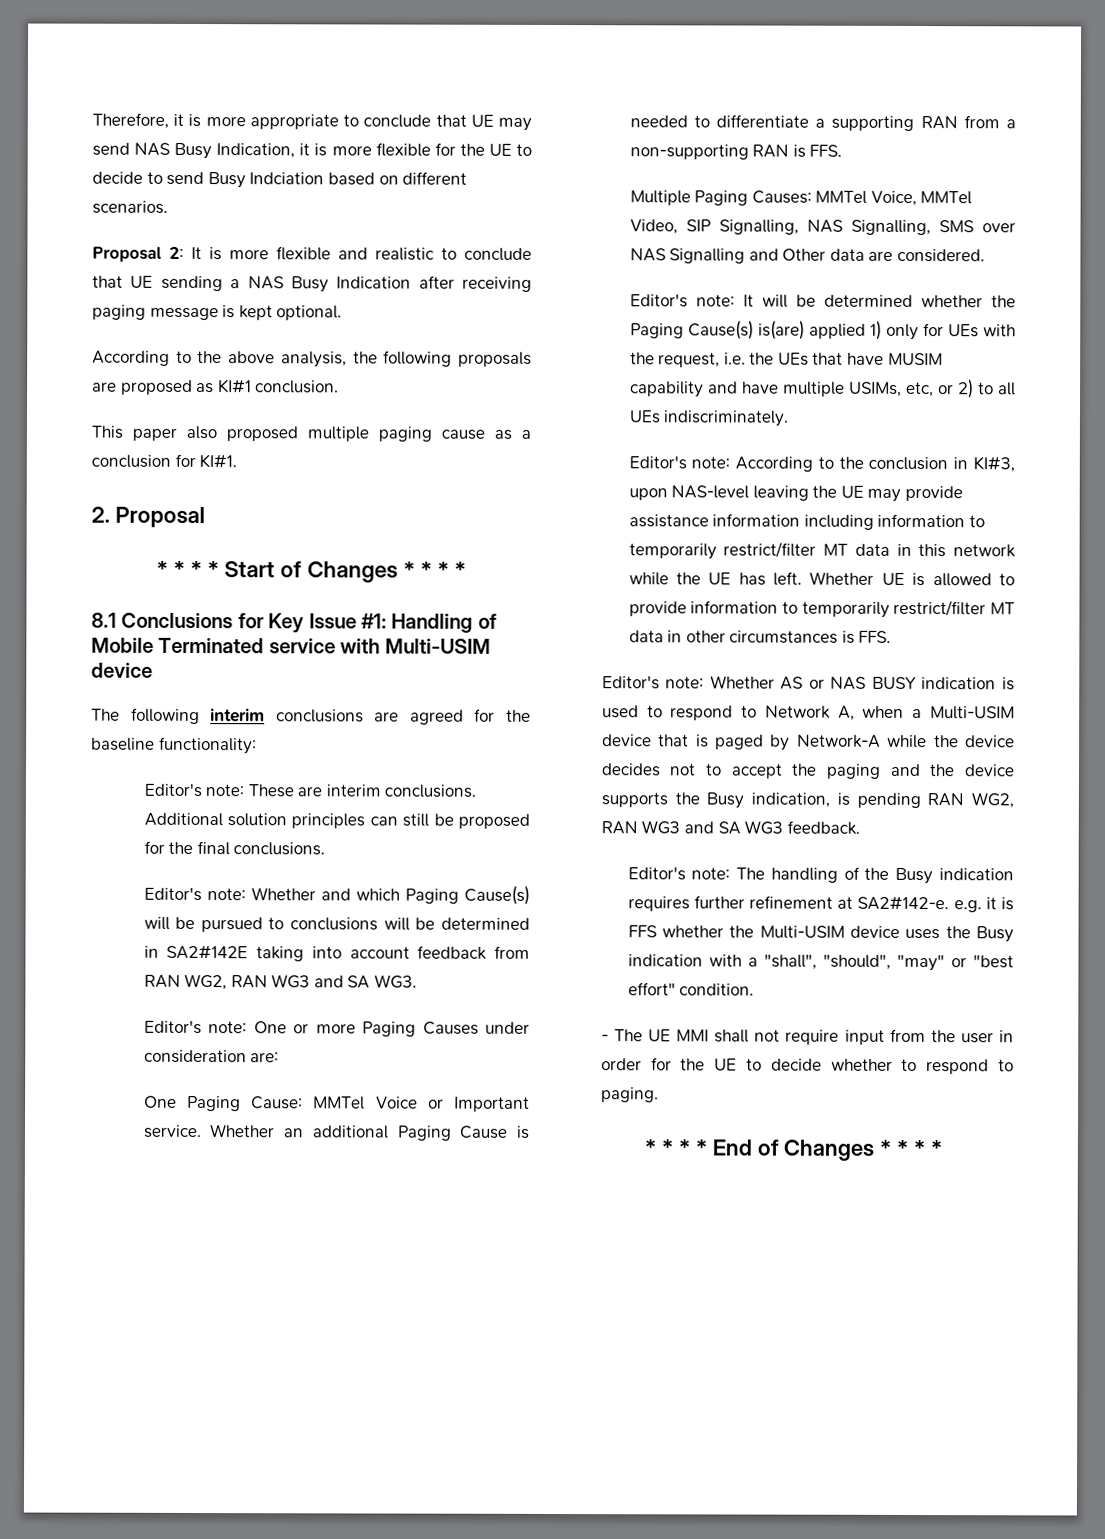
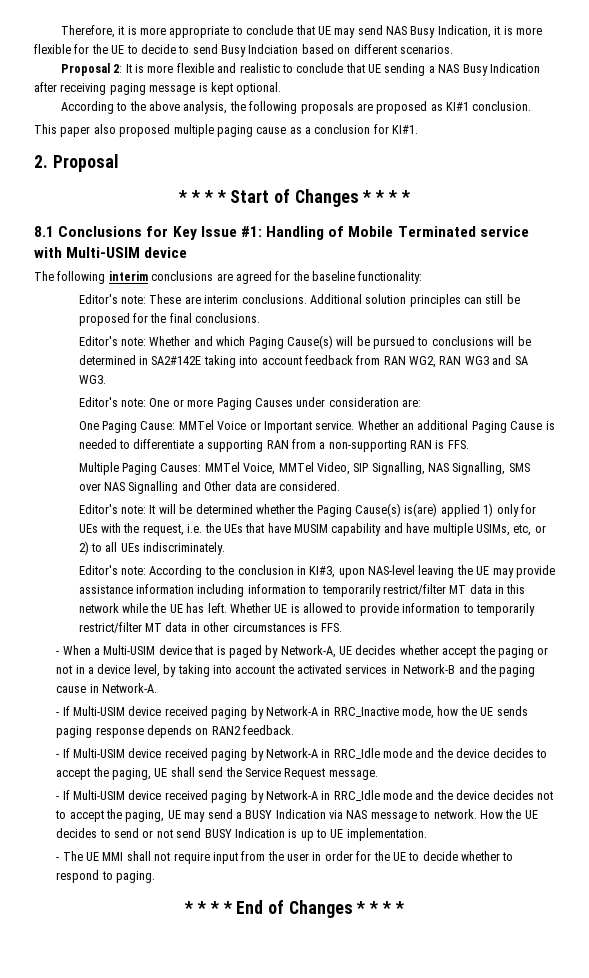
- Editor's note: Whether AS or NAS BUSY indication is used to respond to Network A, when a Multi-USIM device that is paged by Network-A while the device decides not to accept the paging and the device supports the Busy indication, is pending RAN WG2, RAN WG3 and SA WG3 feedback.
- Editor's note: The handling of the Busy indication requires further refinement at SA2#142-e. e.g. it is FFS whether the Multi-USIM device uses the Busy indication with a "shall", "should", "may" or "best effort" condition.
+ - When a Multi-USIM device that is paged by Network-A, UE decides whether accept the paging or not in a device level, by taking into account the activated services in Network-B and the paging cause in Network-A.
+ - If Multi-USIM device received paging by Network-A in RRC_Inactive mode, how the UE sends paging response depends on RAN2 feedback.
+ - If Multi-USIM device received paging by Network-A in RRC_Idle mode and the device decides to accept the paging, UE shall send the Service Request message.
+ - If Multi-USIM device received paging by Network-A in RRC_Idle mode and the device decides not to accept the paging, UE may send a BUSY Indication via NAS message to network. How the UE decides to send or not send BUSY Indication is up to UE implementation.

